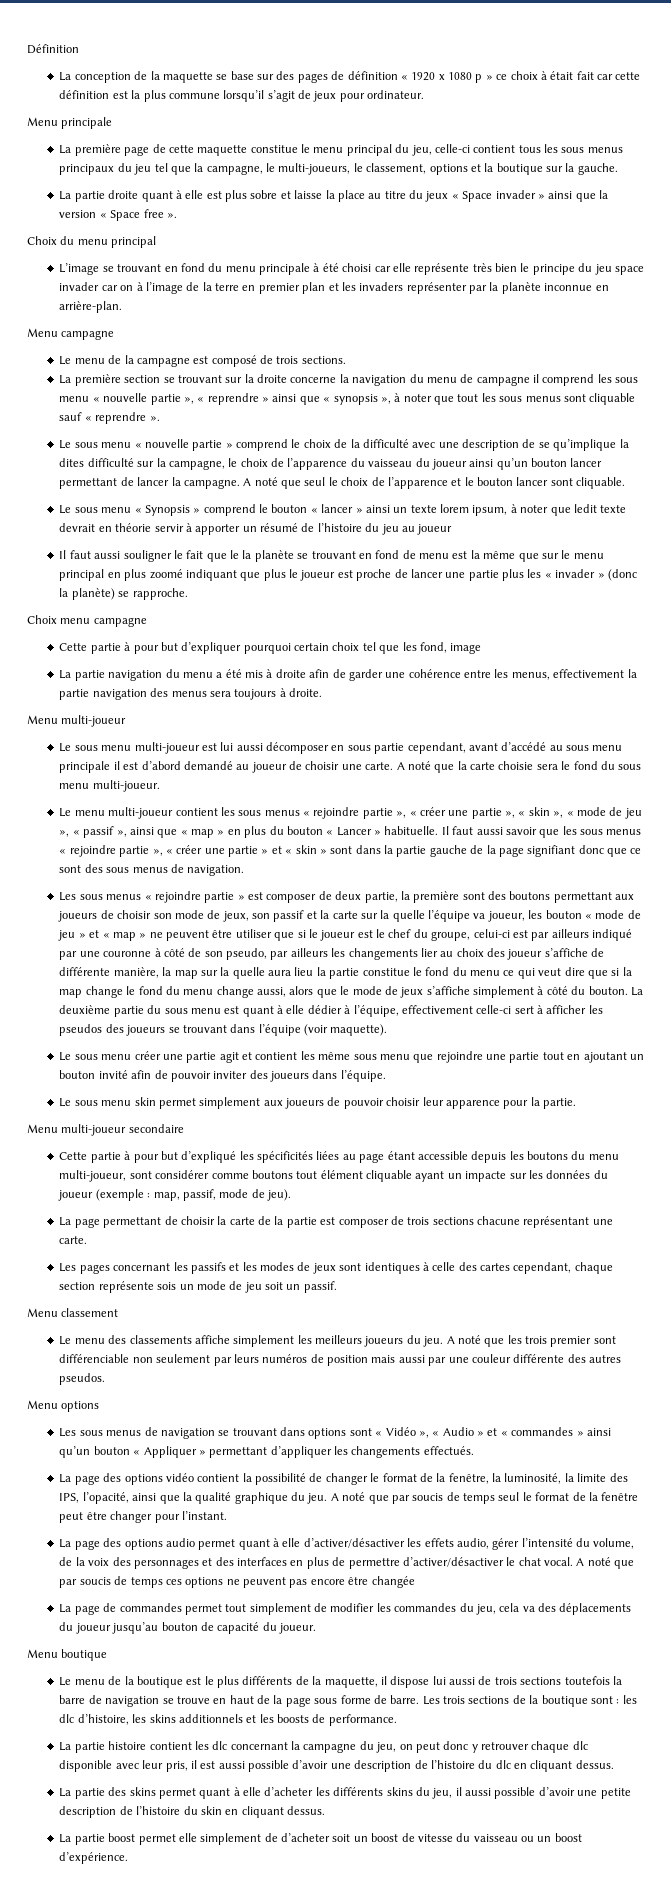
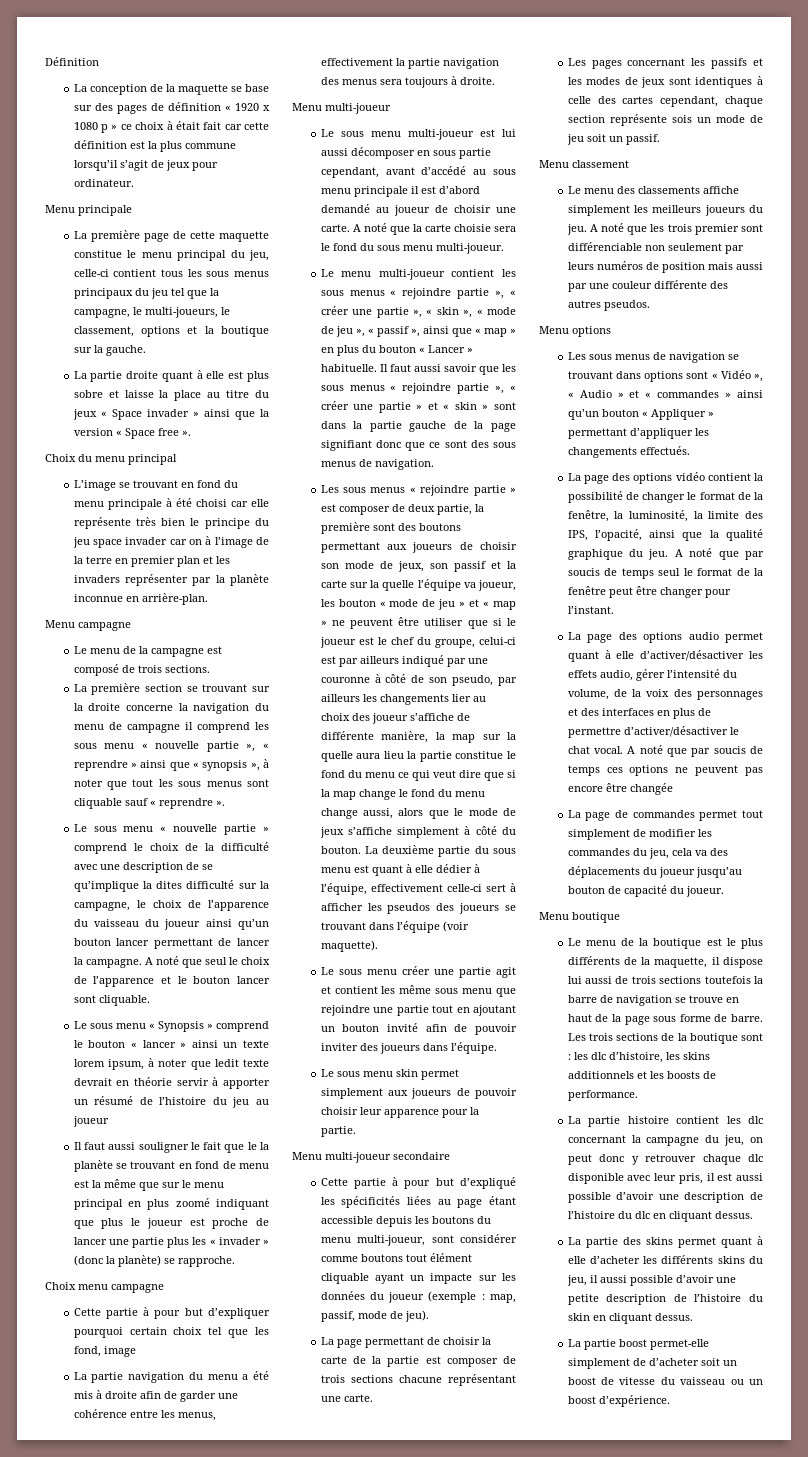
- La partie boost permet elle simplement de d’acheter soit un boost de vitesse du vaisseau ou un boost d’expérience.
+ La partie boost permet-elle simplement de d’acheter soit un boost de vitesse du vaisseau ou un boost d’expérience.

